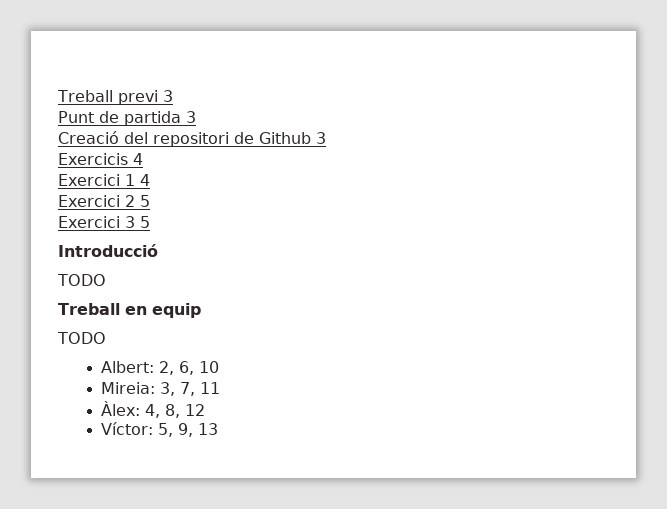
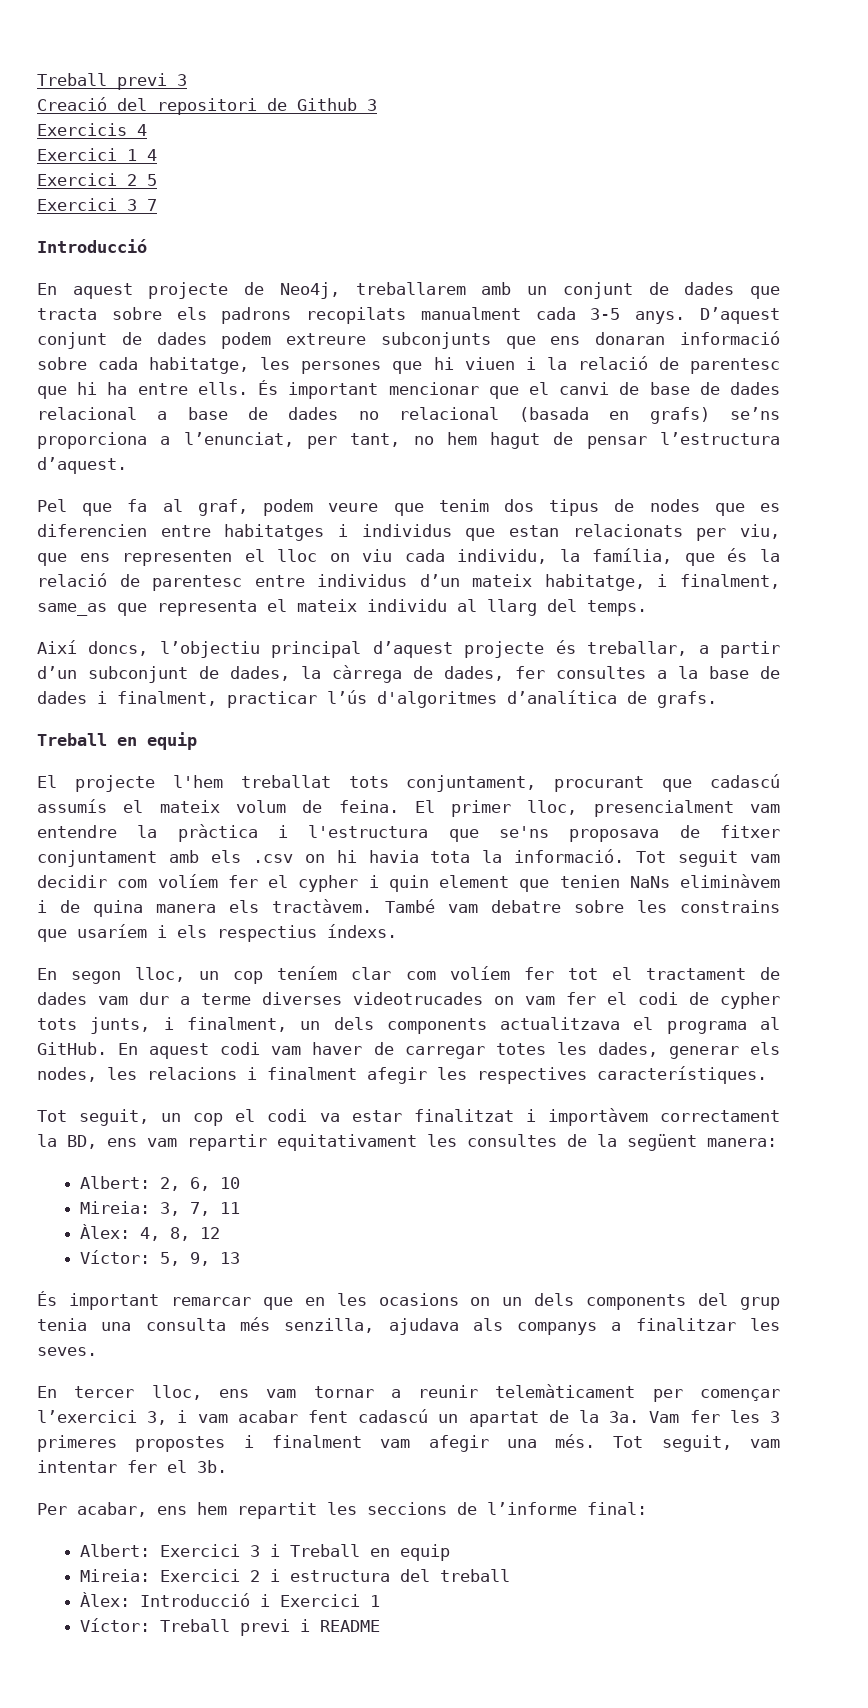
- Punt de partida 3
- Exercici 3 5
+ Exercici 3 7
  Introducció
- TODO
+ En aquest projecte de Neo4j, treballarem amb un conjunt de dades que tracta sobre els padrons recopilats manualment cada 3-5 anys. D’aquest conjunt de dades podem extreure subconjunts que ens donaran informació sobre cada habitatge, les persones que hi viuen i la relació de parentesc que hi ha entre ells. És important mencionar que el canvi de base de dades relacional a base de dades no relacional (basada en grafs) se’ns proporciona a l’enunciat, per tant, no hem hagut de pensar l’estructura d’aquest.
+ Pel que fa al graf, podem veure que tenim dos tipus de nodes que es diferencien entre habitatges i individus que estan relacionats per viu, que ens representen el lloc on viu cada individu, la família, que és la relació de parentesc entre individus d’un mateix habitatge, i finalment, same_as que representa el mateix individu al llarg del temps.
+ Així doncs, l’objectiu principal d’aquest projecte és treballar, a partir d’un subconjunt de dades, la càrrega de dades, fer consultes a la base de dades i finalment, practicar l’ús d'algoritmes d’analítica de grafs.
  Treball en equip
- TODO
+ El projecte l'hem treballat tots conjuntament, procurant que cadascú assumís el mateix volum de feina. El primer lloc, presencialment vam entendre la pràctica i l'estructura que se'ns proposava de fitxer conjuntament amb els .csv on hi havia tota la informació. Tot seguit vam decidir com volíem fer el cypher i quin element que tenien NaNs eliminàvem i de quina manera els tractàvem. També vam debatre sobre les constrains que usaríem i els respectius índexs.
+ En segon lloc, un cop teníem clar com volíem fer tot el tractament de dades vam dur a terme diverses videotrucades on vam fer el codi de cypher tots junts, i finalment, un dels components actualitzava el programa al GitHub. En aquest codi vam haver de carregar totes les dades, generar els nodes, les relacions i finalment afegir les respectives característiques.
+ Tot seguit, un cop el codi va estar finalitzat i importàvem correctament la BD, ens vam repartir equitativament les consultes de la següent manera:
+ És important remarcar que en les ocasions on un dels components del grup tenia una consulta més senzilla, ajudava als companys a finalitzar les seves.
+ En tercer lloc, ens vam tornar a reunir telemàticament per començar l’exercici 3, i vam acabar fent cadascú un apartat de la 3a. Vam fer les 3 primeres propostes i finalment vam afegir una més. Tot seguit, vam intentar fer el 3b.
+ Per acabar, ens hem repartit les seccions de l’informe final:
+ Albert: Exercici 3 i Treball en equip
+ Mireia: Exercici 2 i estructura del treball
+ Àlex: Introducció i Exercici 1
+ Víctor: Treball previ i README

